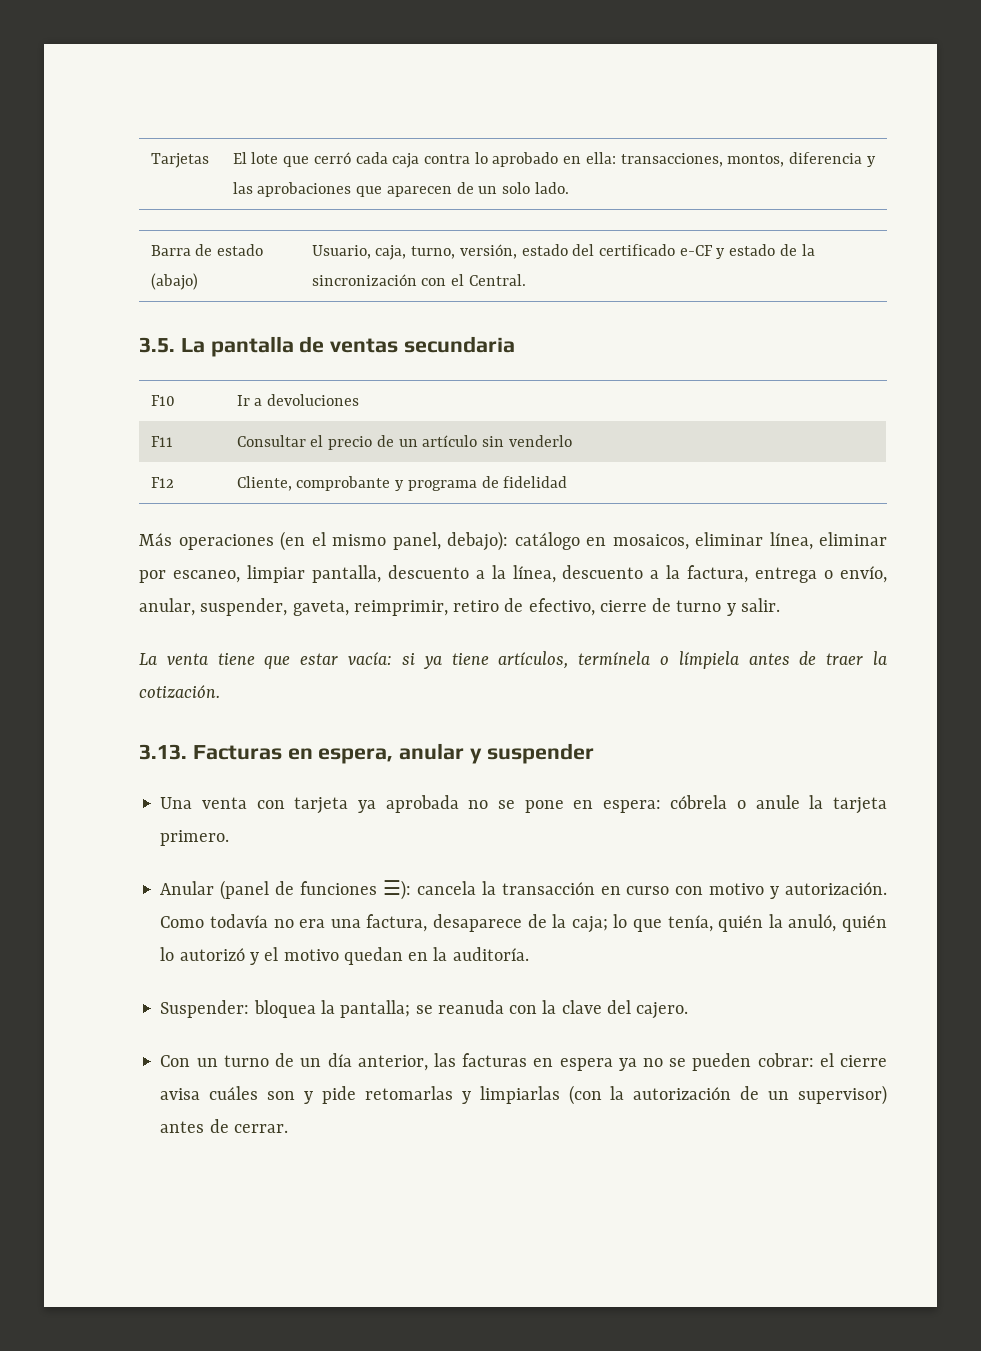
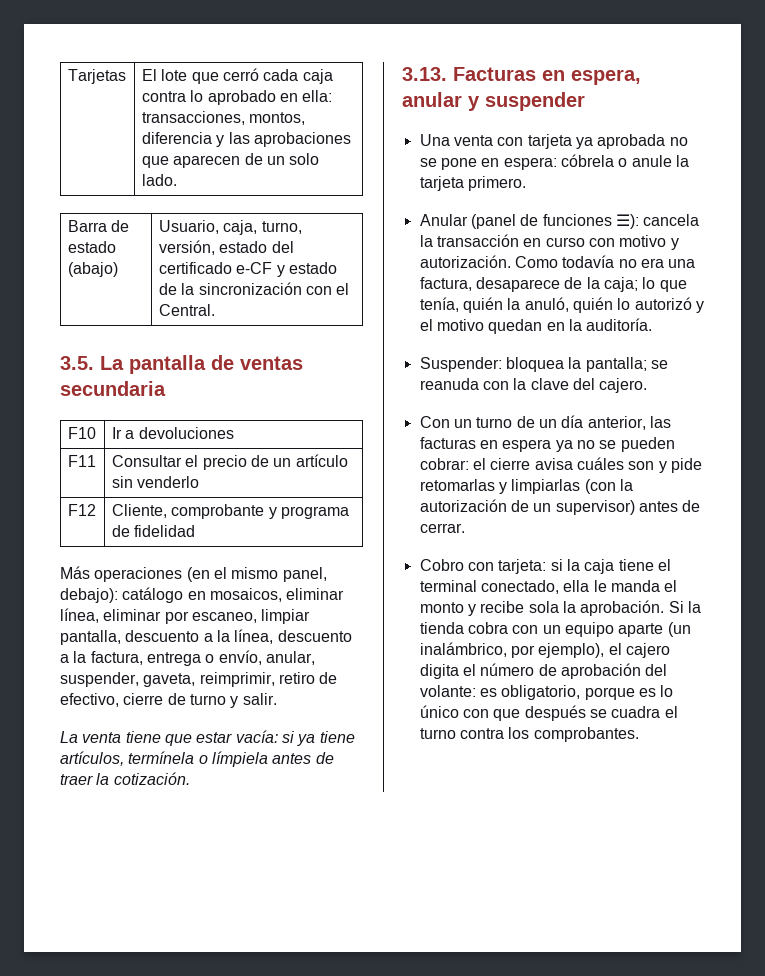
+ Cobro con tarjeta: si la caja tiene el terminal conectado, ella le manda el monto y recibe sola la aprobación. Si la tienda cobra con un equipo aparte (un inalámbrico, por ejemplo), el cajero digita el número de aprobación del volante: es obligatorio, porque es lo único con que después se cuadra el turno contra los comprobantes.

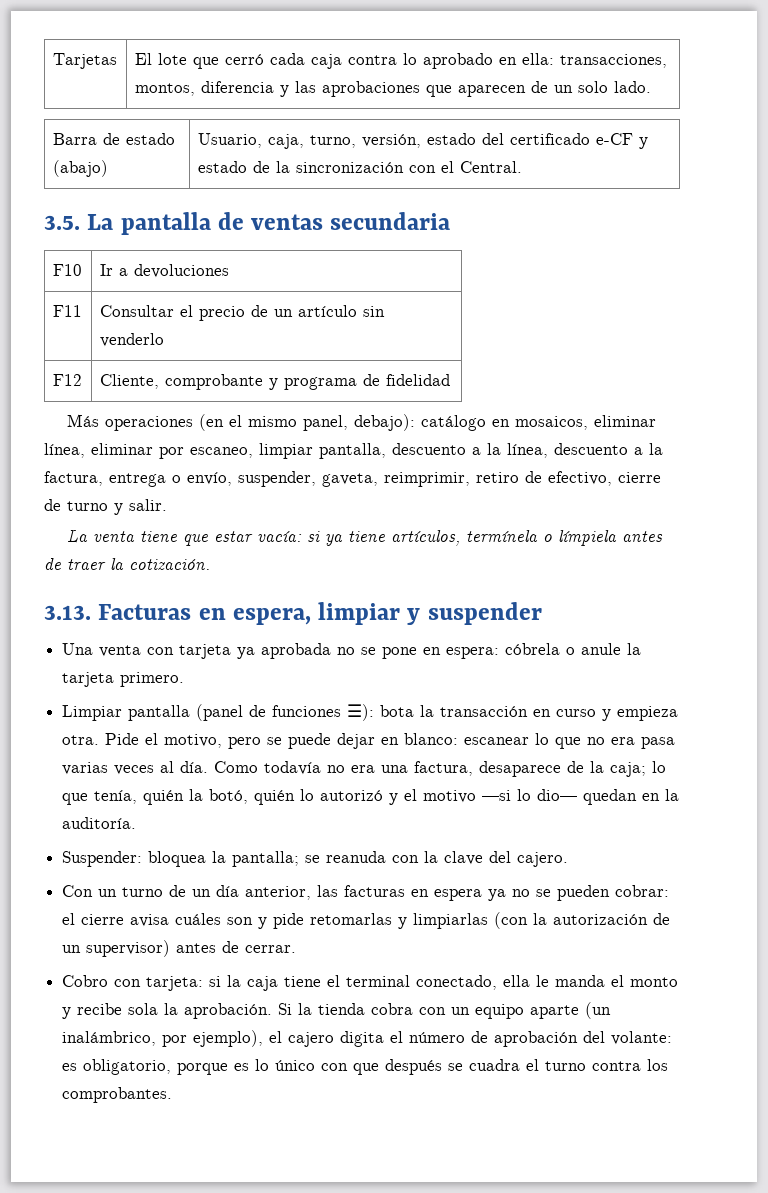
- Más operaciones (en el mismo panel, debajo): catálogo en mosaicos, eliminar línea, eliminar por escaneo, limpiar pantalla, descuento a la línea, descuento a la factura, entrega o envío, anular, suspender, gaveta, reimprimir, retiro de efectivo, cierre de turno y salir.
+ Más operaciones (en el mismo panel, debajo): catálogo en mosaicos, eliminar línea, eliminar por escaneo, limpiar pantalla, descuento a la línea, descuento a la factura, entrega o envío, suspender, gaveta, reimprimir, retiro de efectivo, cierre de turno y salir.
- 3.13. Facturas en espera, anular y suspender
+ 3.13. Facturas en espera, limpiar y suspender
- Anular (panel de funciones ☰): cancela la transacción en curso con motivo y autorización.
+ Limpiar pantalla (panel de funciones ☰): bota la transacción en curso y empieza otra. Pide el motivo, pero se puede dejar en blanco: escanear lo que no era pasa varias veces al día.
- Como todavía no era una factura, desaparece de la caja; lo que tenía, quién la anuló, quién lo autorizó y el motivo quedan en la auditoría.
+ Como todavía no era una factura, desaparece de la caja; lo que tenía, quién la botó, quién lo autorizó y el motivo —si lo dio— quedan en la auditoría.

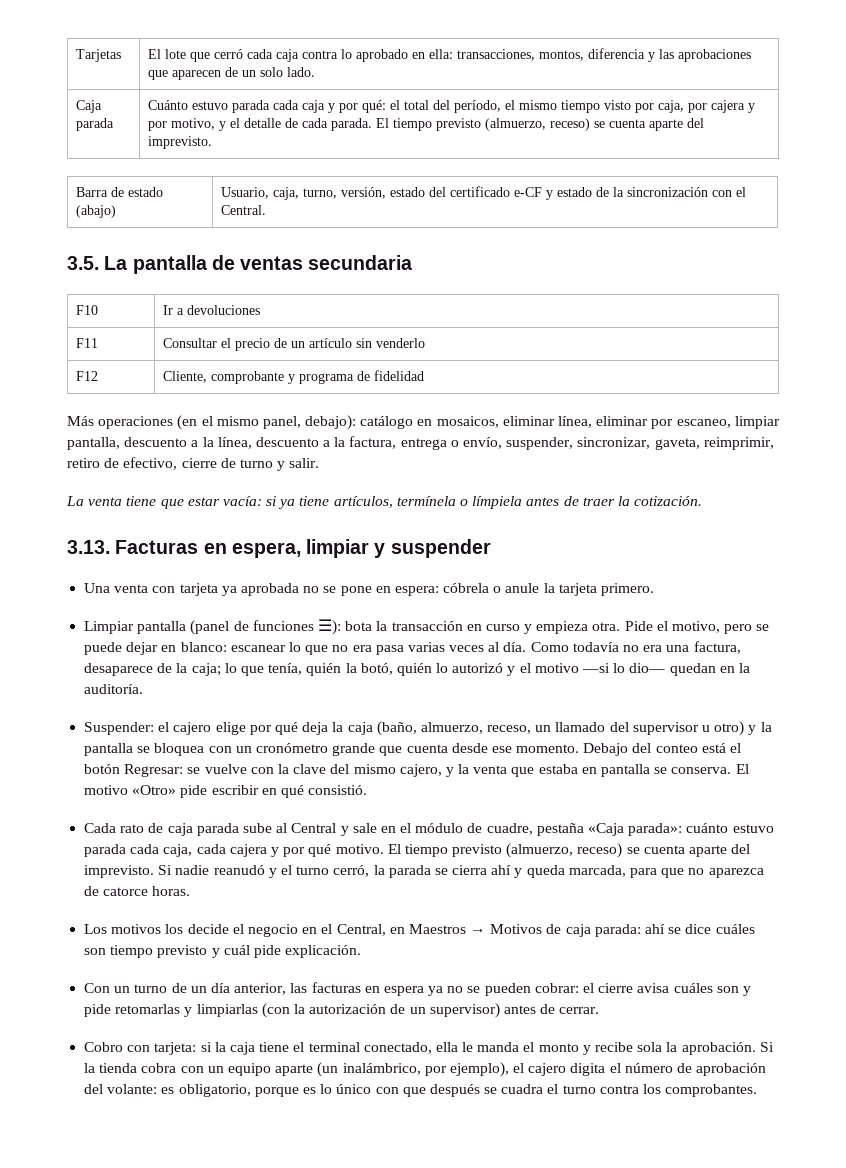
+ Caja parada | Cuánto estuvo parada cada caja y por qué: el total del período, el mismo tiempo visto por caja, por cajera y por motivo, y el detalle de cada parada. El tiempo previsto (almuerzo, receso) se cuenta aparte del imprevisto.
- Más operaciones (en el mismo panel, debajo): catálogo en mosaicos, eliminar línea, eliminar por escaneo, limpiar pantalla, descuento a la línea, descuento a la factura, entrega o envío, suspender, gaveta, reimprimir, retiro de efectivo, cierre de turno y salir.
+ Más operaciones (en el mismo panel, debajo): catálogo en mosaicos, eliminar línea, eliminar por escaneo, limpiar pantalla, descuento a la línea, descuento a la factura, entrega o envío, suspender, sincronizar, gaveta, reimprimir, retiro de efectivo, cierre de turno y salir.
- Suspender: bloquea la pantalla; se reanuda con la clave del cajero.
+ Suspender: el cajero elige por qué deja la caja (baño, almuerzo, receso, un llamado del supervisor u otro) y la pantalla se bloquea con un cronómetro grande que cuenta desde ese momento. Debajo del conteo está el botón Regresar: se vuelve con la clave del mismo cajero, y la venta que estaba en pantalla se conserva. El motivo «Otro» pide escribir en qué consistió.
+ Cada rato de caja parada sube al Central y sale en el módulo de cuadre, pestaña «Caja parada»: cuánto estuvo parada cada caja, cada cajera y por qué motivo. El tiempo previsto (almuerzo, receso) se cuenta aparte del imprevisto. Si nadie reanudó y el turno cerró, la parada se cierra ahí y queda marcada, para que no aparezca de catorce horas.
+ Los motivos los decide el negocio en el Central, en Maestros → Motivos de caja parada: ahí se dice cuáles son tiempo previsto y cuál pide explicación.

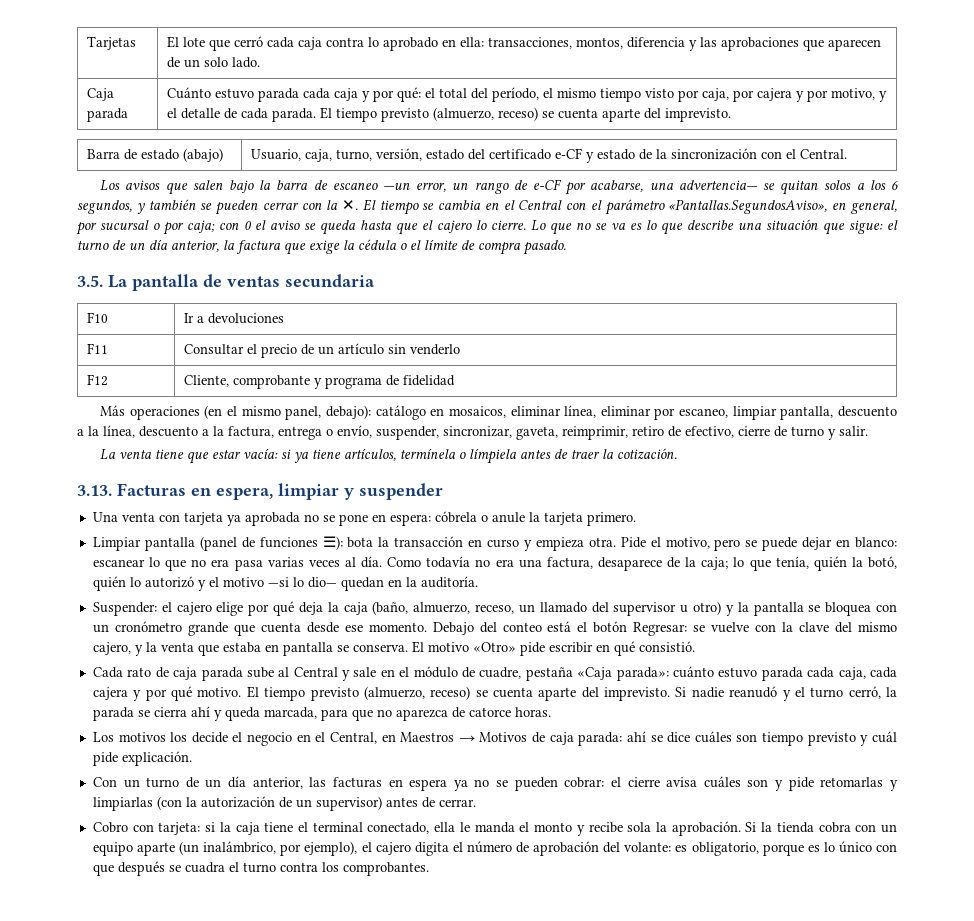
+ Los avisos que salen bajo la barra de escaneo —un error, un rango de e-CF por acabarse, una advertencia— se quitan solos a los 6 segundos, y también se pueden cerrar con la ✕. El tiempo se cambia en el Central con el parámetro «Pantallas.SegundosAviso», en general, por sucursal o por caja; con 0 el aviso se queda hasta que el cajero lo cierre. Lo que no se va es lo que describe una situación que sigue: el turno de un día anterior, la factura que exige la cédula o el límite de compra pasado.

